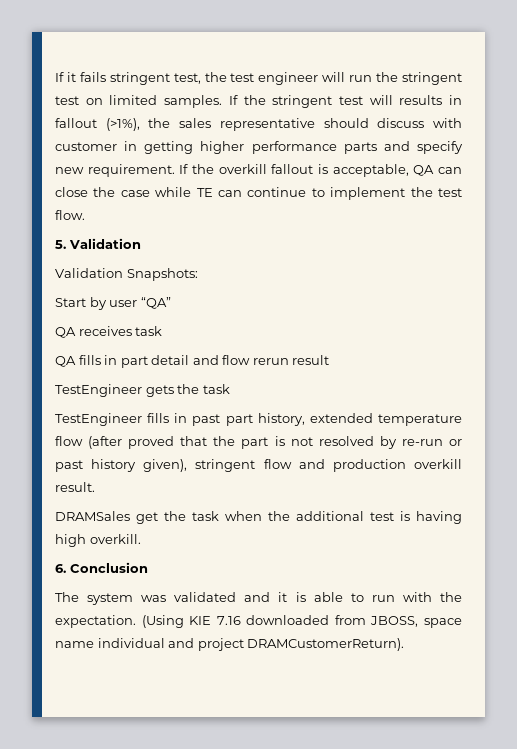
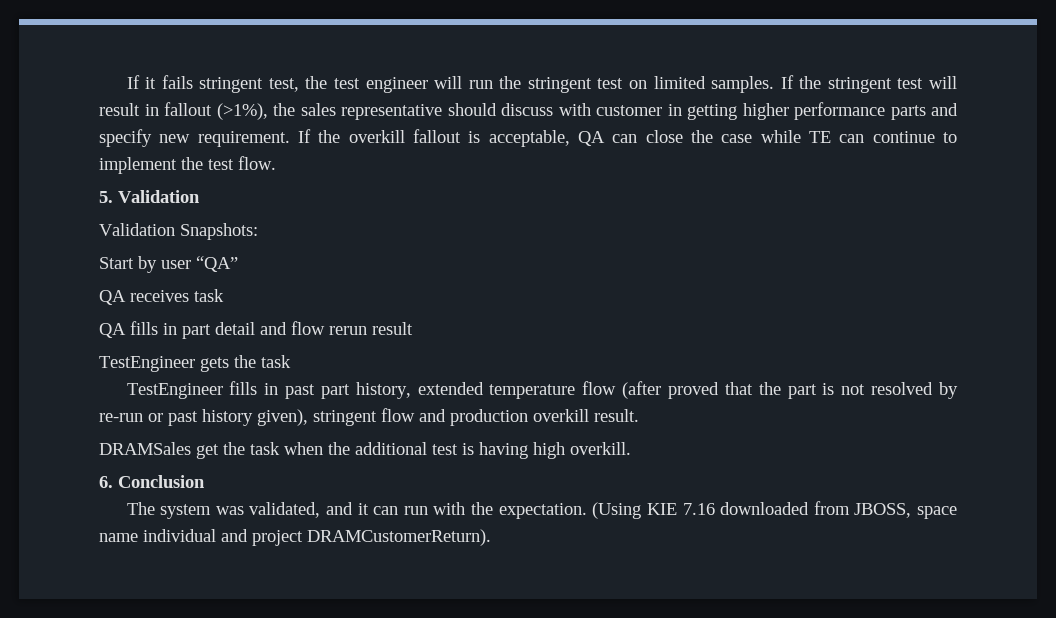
- If the stringent test will results in fallout (>1%), the sales representative should discuss with customer in getting higher performance parts and specify new requirement.
+ If the stringent test will result in fallout (>1%), the sales representative should discuss with customer in getting higher performance parts and specify new requirement.
- The system was validated and it is able to run with the expectation.
+ The system was validated, and it can run with the expectation.

